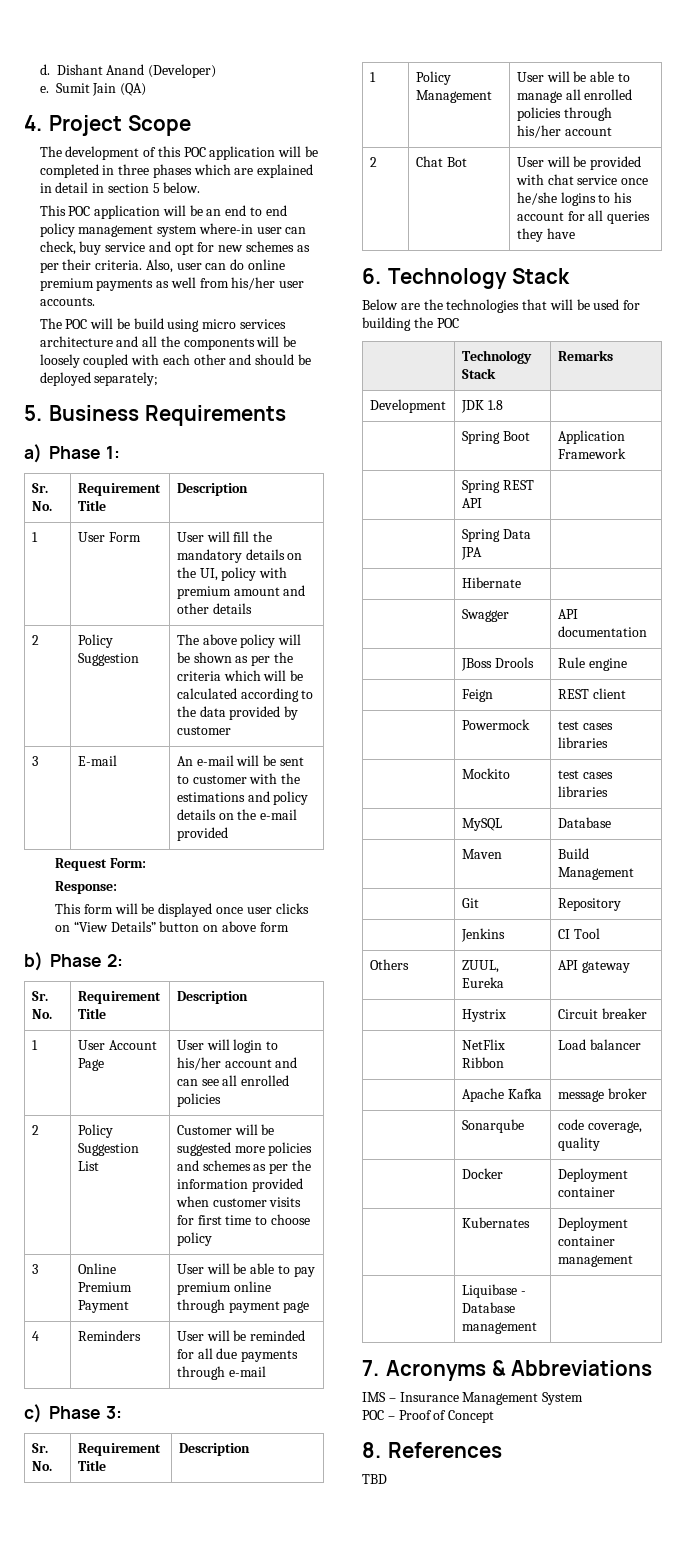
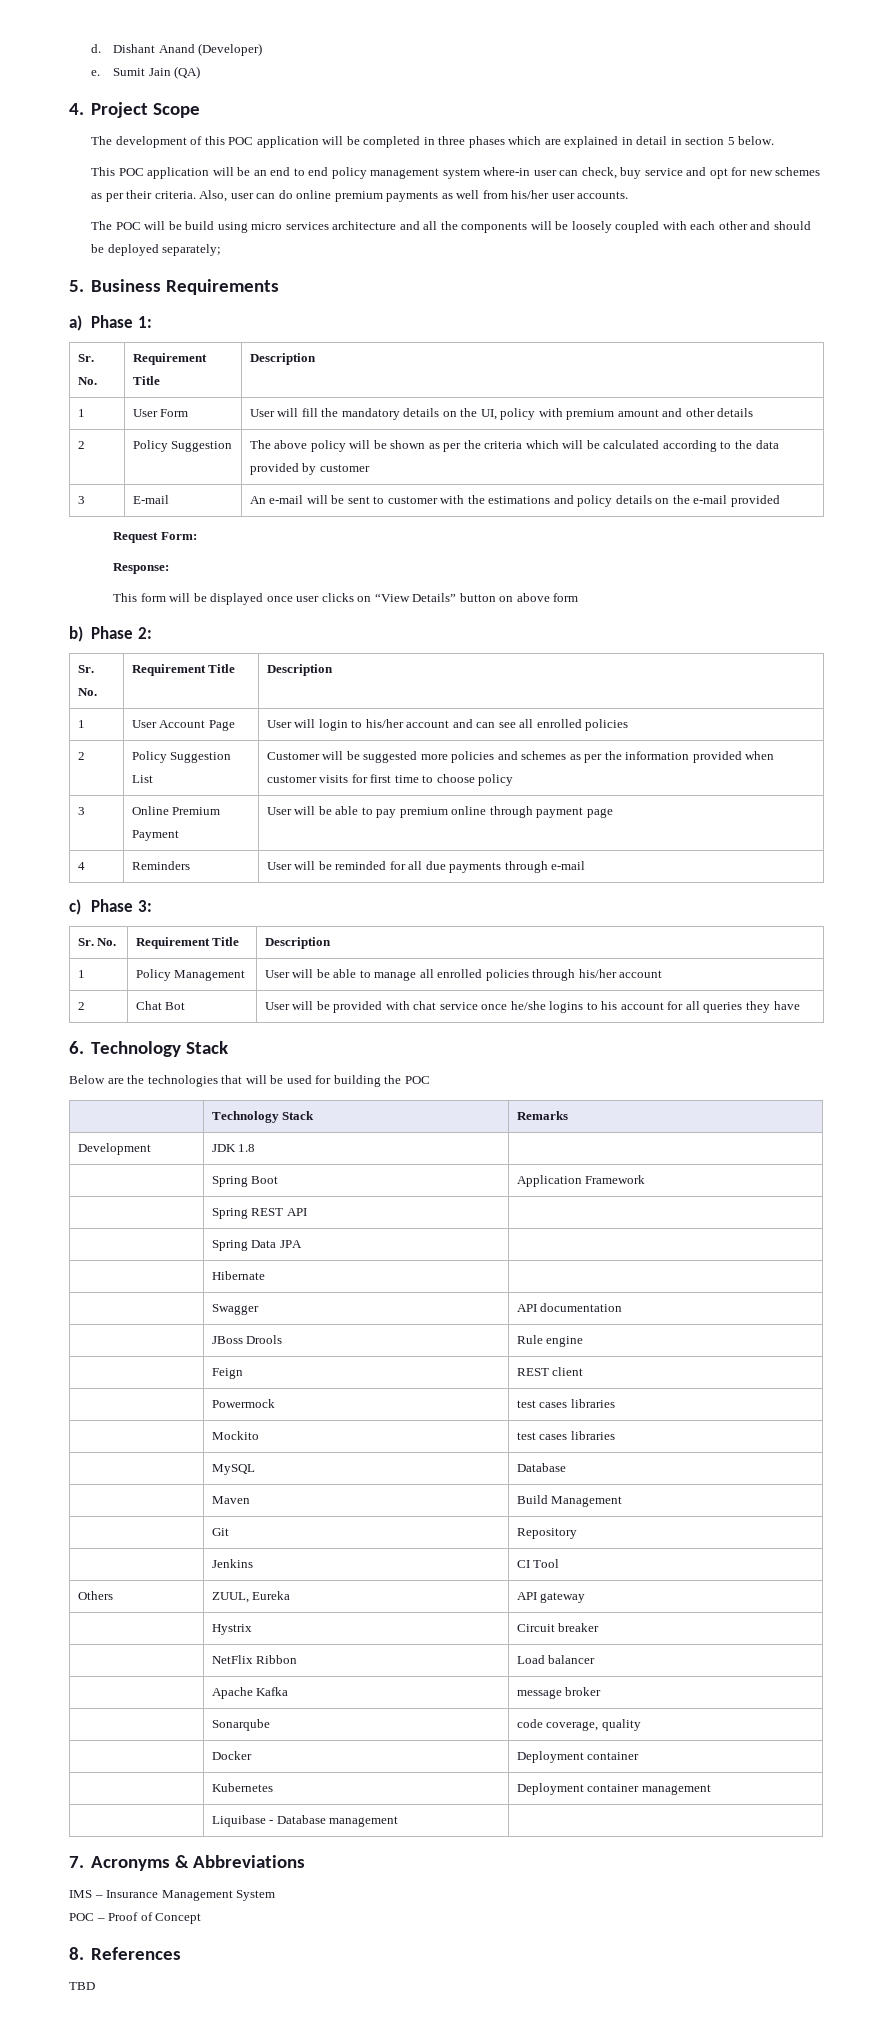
- | Kubernates | Deployment container management
+ | Kubernetes | Deployment container management

